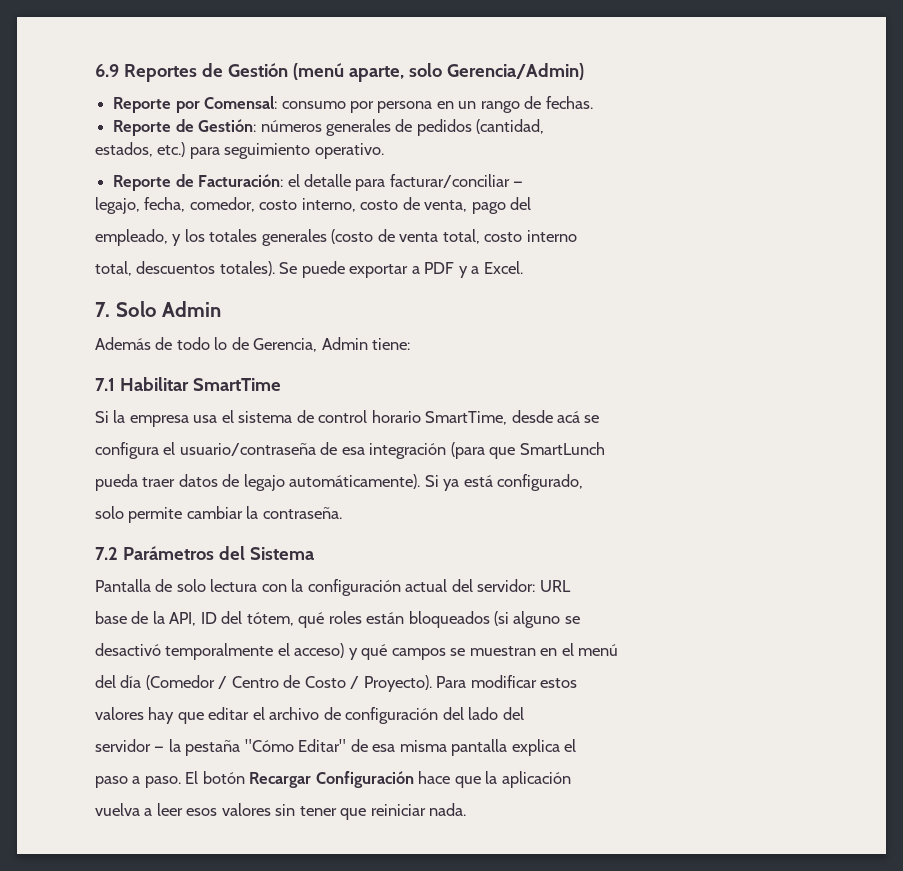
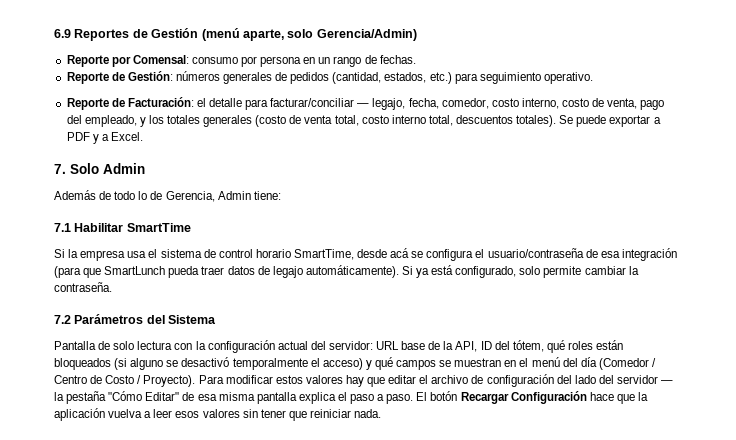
- Reporte de Gestión: números generales de pedidos (cantidad,
- estados, etc.) para seguimiento operativo.
+ Reporte de Gestión: números generales de pedidos (cantidad, estados, etc.) para seguimiento operativo.
- Reporte de Facturación: el detalle para facturar/conciliar —
- legajo, fecha, comedor, costo interno, costo de venta, pago del
- empleado, y los totales generales (costo de venta total, costo interno
- total, descuentos totales).
+ Reporte de Facturación: el detalle para facturar/conciliar — legajo, fecha, comedor, costo interno, costo de venta, pago del empleado, y los totales generales (costo de venta total, costo interno total, descuentos totales).
- Si la empresa usa el sistema de control horario SmartTime, desde acá se
- configura el usuario/contraseña de esa integración (para que SmartLunch
- pueda traer datos de legajo automáticamente).
+ Si la empresa usa el sistema de control horario SmartTime, desde acá se configura el usuario/contraseña de esa integración (para que SmartLunch pueda traer datos de legajo automáticamente).
- Si ya está configurado,
- solo permite cambiar la contraseña.
+ Si ya está configurado, solo permite cambiar la contraseña.
- Pantalla de solo lectura con la configuración actual del servidor: URL
- base de la API, ID del tótem, qué roles están bloqueados (si alguno se
- desactivó temporalmente el acceso) y qué campos se muestran en el menú
- del día (Comedor / Centro de Costo / Proyecto).
+ Pantalla de solo lectura con la configuración actual del servidor: URL base de la API, ID del tótem, qué roles están bloqueados (si alguno se desactivó temporalmente el acceso) y qué campos se muestran en el menú del día (Comedor / Centro de Costo / Proyecto).
- Para modificar estos
- valores hay que editar el archivo de configuración del lado del
- servidor — la pestaña "Cómo Editar" de esa misma pantalla explica el
- paso a paso.
+ Para modificar estos valores hay que editar el archivo de configuración del lado del servidor — la pestaña "Cómo Editar" de esa misma pantalla explica el paso a paso.
- El botón Recargar Configuración hace que la aplicación
- vuelva a leer esos valores sin tener que reiniciar nada.
+ El botón Recargar Configuración hace que la aplicación vuelva a leer esos valores sin tener que reiniciar nada.

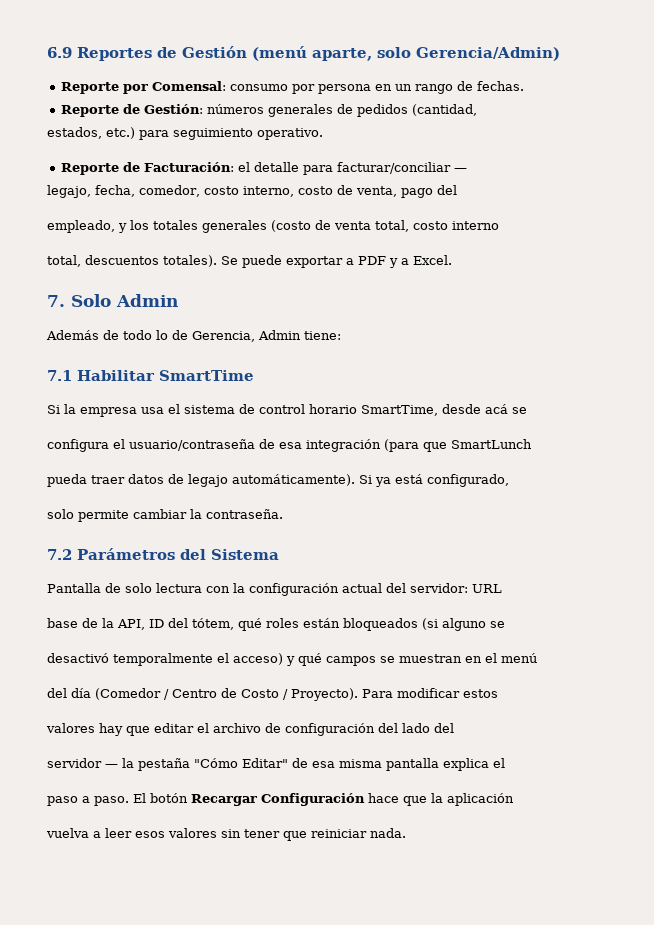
- Reporte de Gestión: números generales de pedidos (cantidad, estados, etc.) para seguimiento operativo.
+ Reporte de Gestión: números generales de pedidos (cantidad,
+ estados, etc.) para seguimiento operativo.
- Reporte de Facturación: el detalle para facturar/conciliar — legajo, fecha, comedor, costo interno, costo de venta, pago del empleado, y los totales generales (costo de venta total, costo interno total, descuentos totales).
+ Reporte de Facturación: el detalle para facturar/conciliar —
+ legajo, fecha, comedor, costo interno, costo de venta, pago del
+ empleado, y los totales generales (costo de venta total, costo interno
+ total, descuentos totales).
- Si la empresa usa el sistema de control horario SmartTime, desde acá se configura el usuario/contraseña de esa integración (para que SmartLunch pueda traer datos de legajo automáticamente).
+ Si la empresa usa el sistema de control horario SmartTime, desde acá se
+ configura el usuario/contraseña de esa integración (para que SmartLunch
+ pueda traer datos de legajo automáticamente).
- Si ya está configurado, solo permite cambiar la contraseña.
+ Si ya está configurado,
+ solo permite cambiar la contraseña.
- Pantalla de solo lectura con la configuración actual del servidor: URL base de la API, ID del tótem, qué roles están bloqueados (si alguno se desactivó temporalmente el acceso) y qué campos se muestran en el menú del día (Comedor / Centro de Costo / Proyecto).
+ Pantalla de solo lectura con la configuración actual del servidor: URL
+ base de la API, ID del tótem, qué roles están bloqueados (si alguno se
+ desactivó temporalmente el acceso) y qué campos se muestran en el menú
+ del día (Comedor / Centro de Costo / Proyecto).
- Para modificar estos valores hay que editar el archivo de configuración del lado del servidor — la pestaña "Cómo Editar" de esa misma pantalla explica el paso a paso.
+ Para modificar estos
+ valores hay que editar el archivo de configuración del lado del
+ servidor — la pestaña "Cómo Editar" de esa misma pantalla explica el
+ paso a paso.
- El botón Recargar Configuración hace que la aplicación vuelva a leer esos valores sin tener que reiniciar nada.
+ El botón Recargar Configuración hace que la aplicación
+ vuelva a leer esos valores sin tener que reiniciar nada.

